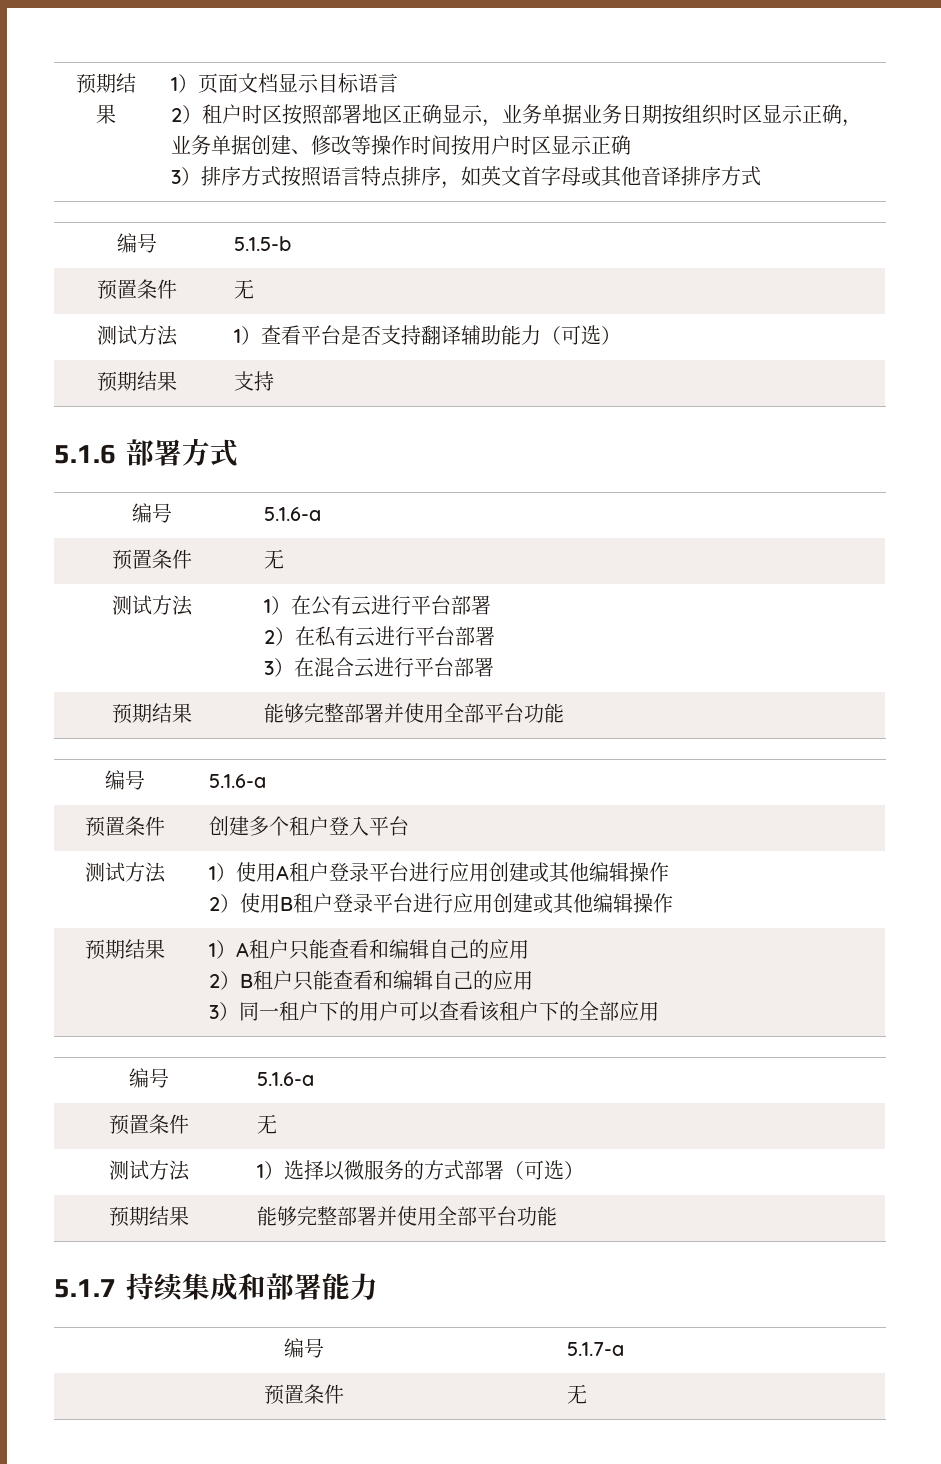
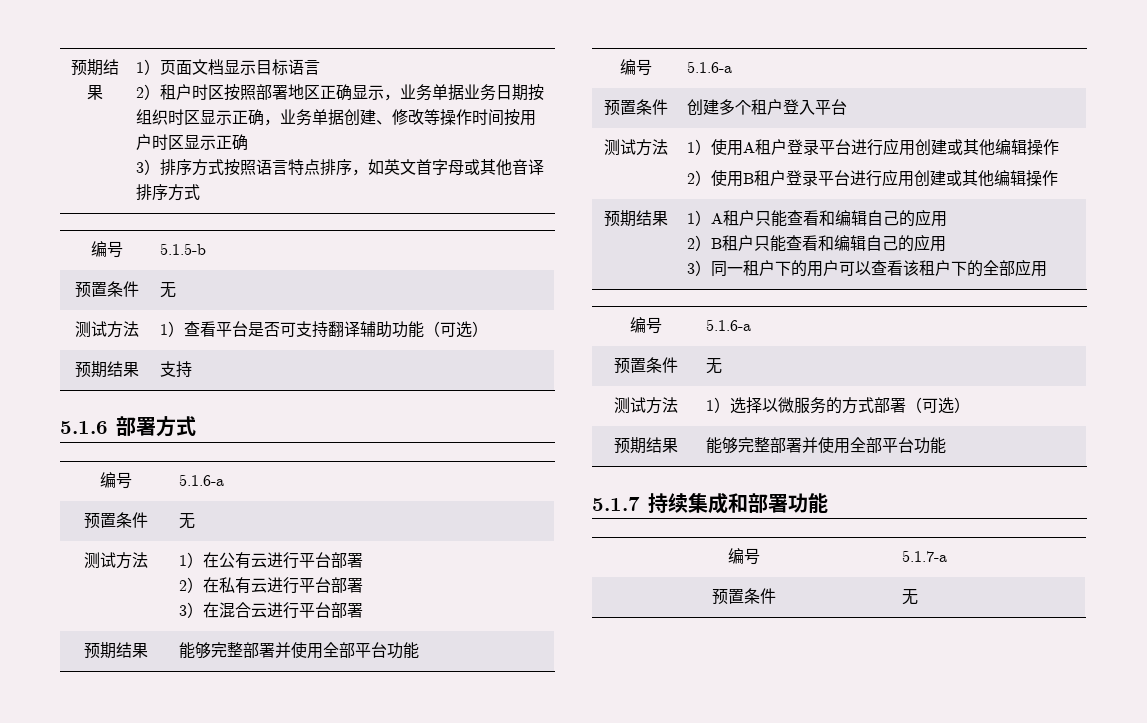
- 测试方法 | 1）查看平台是否支持翻译辅助能力（可选）
+ 测试方法 | 1）查看平台是否可支持翻译辅助功能（可选）
- 5.1.7持续集成和部署能力
+ 5.1.7持续集成和部署功能

